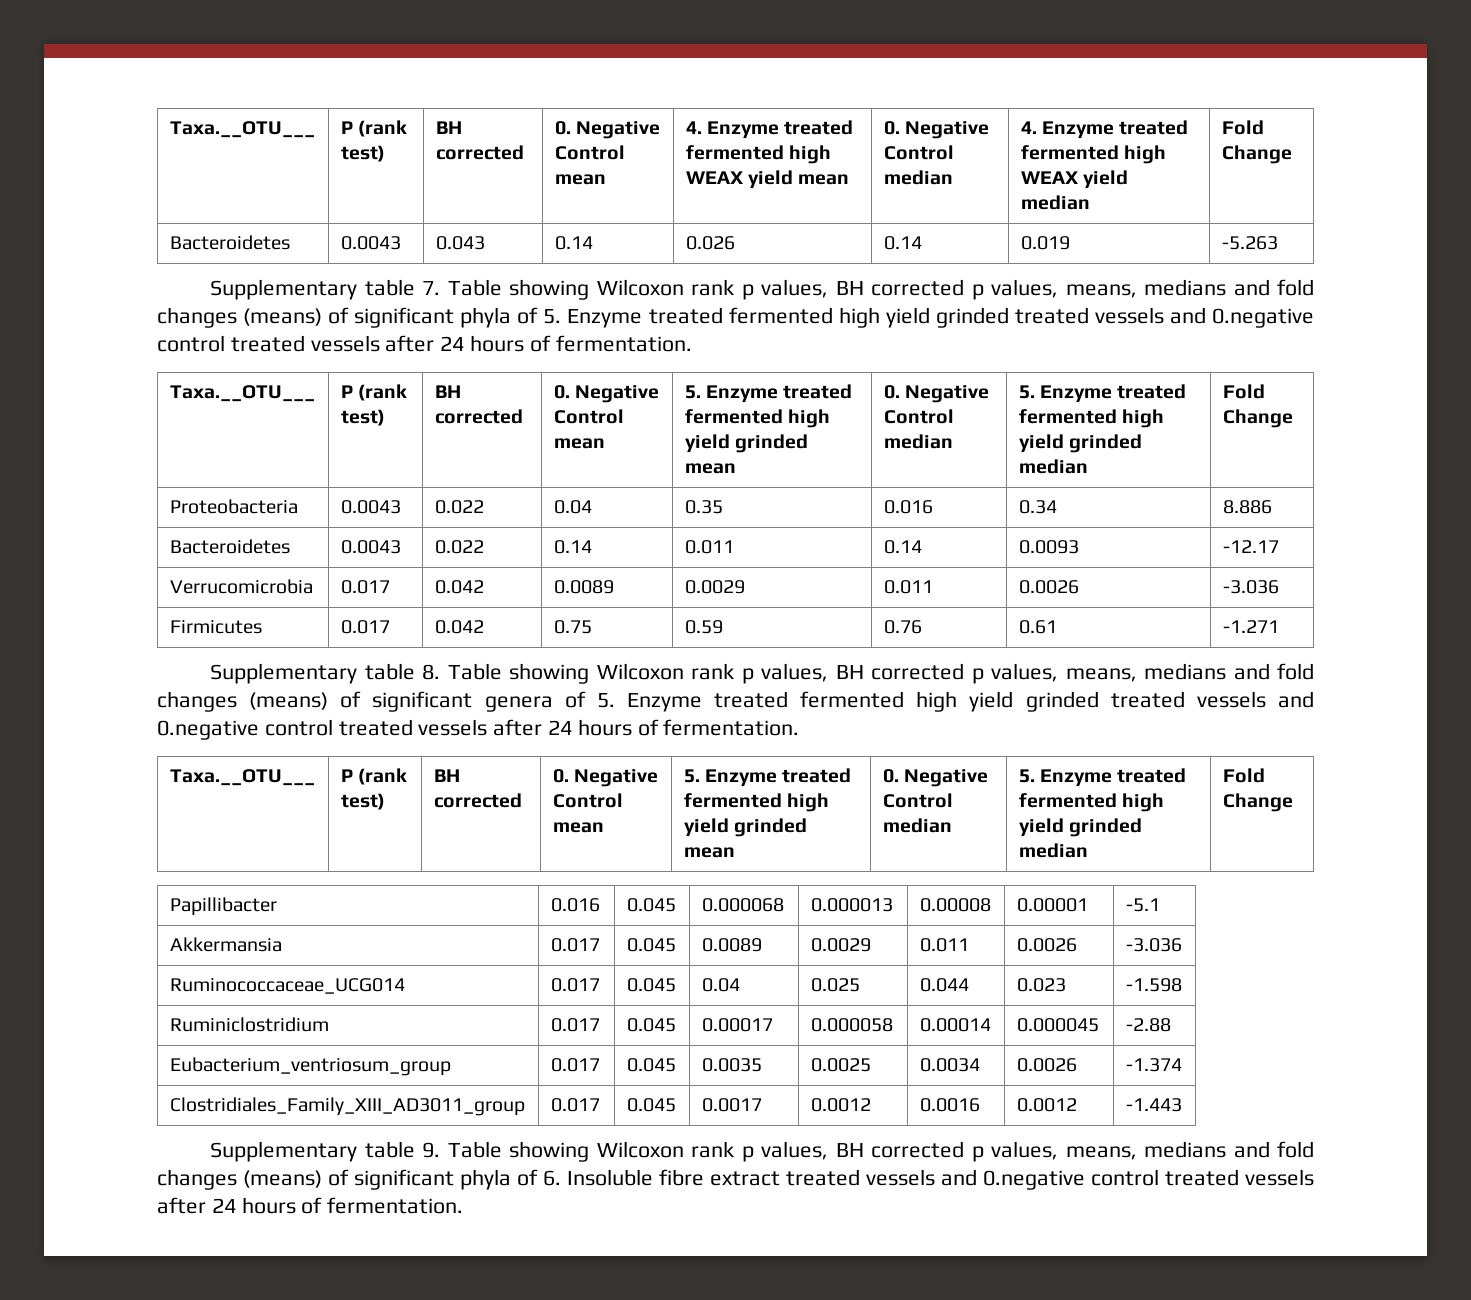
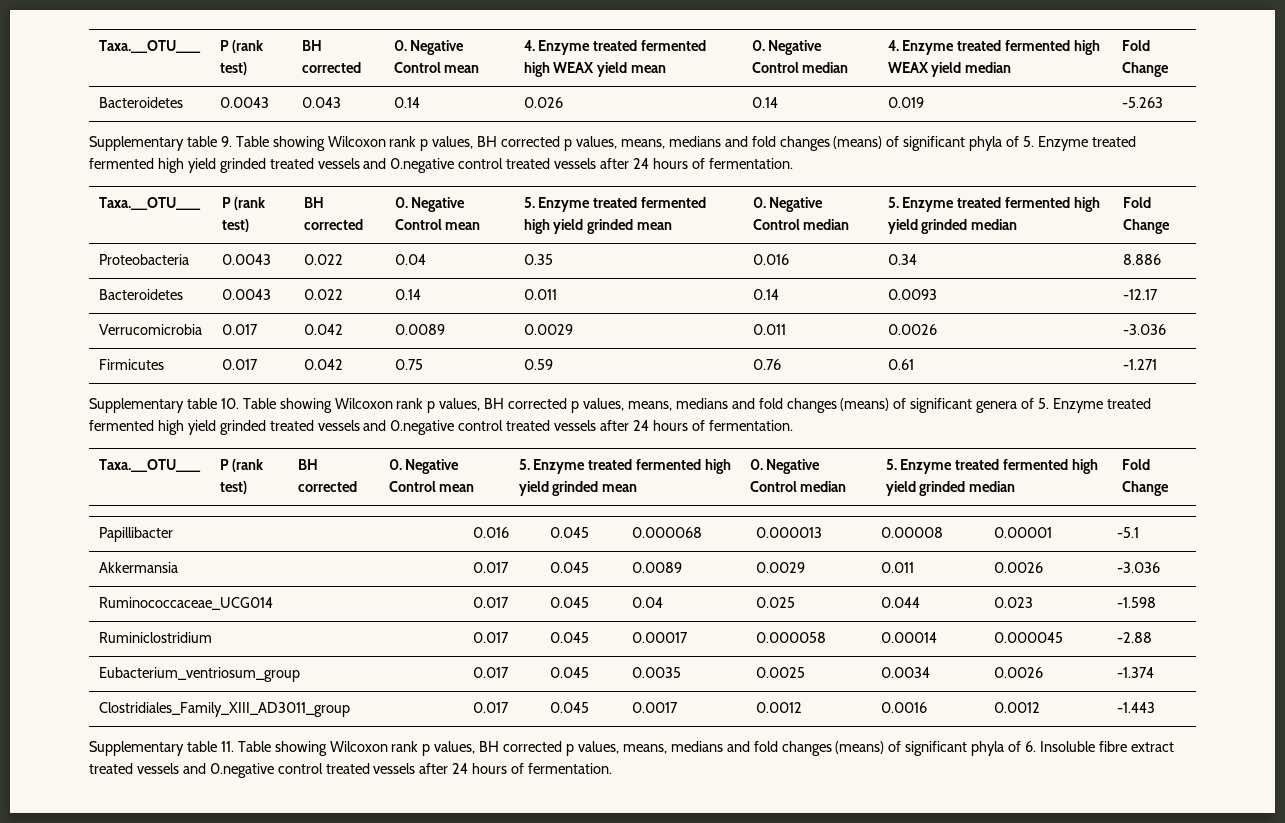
- Supplementary table 7. Table showing Wilcoxon rank p values, BH corrected p values, means, medians and fold changes (means) of significant phyla of 5. Enzyme treated fermented high yield grinded treated vessels and 0.negative control treated vessels after 24 hours of fermentation.
+ Supplementary table 9. Table showing Wilcoxon rank p values, BH corrected p values, means, medians and fold changes (means) of significant phyla of 5. Enzyme treated fermented high yield grinded treated vessels and 0.negative control treated vessels after 24 hours of fermentation.
- Supplementary table 8. Table showing Wilcoxon rank p values, BH corrected p values, means, medians and fold changes (means) of significant genera of 5. Enzyme treated fermented high yield grinded treated vessels and 0.negative control treated vessels after 24 hours of fermentation.
+ Supplementary table 10. Table showing Wilcoxon rank p values, BH corrected p values, means, medians and fold changes (means) of significant genera of 5. Enzyme treated fermented high yield grinded treated vessels and 0.negative control treated vessels after 24 hours of fermentation.
- Supplementary table 9. Table showing Wilcoxon rank p values, BH corrected p values, means, medians and fold changes (means) of significant phyla of 6. Insoluble fibre extract treated vessels and 0.negative control treated vessels after 24 hours of fermentation.
+ Supplementary table 11. Table showing Wilcoxon rank p values, BH corrected p values, means, medians and fold changes (means) of significant phyla of 6. Insoluble fibre extract treated vessels and 0.negative control treated vessels after 24 hours of fermentation.

